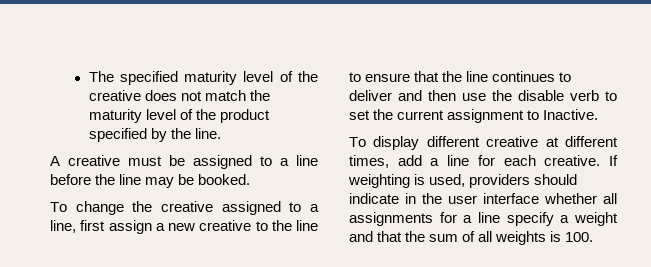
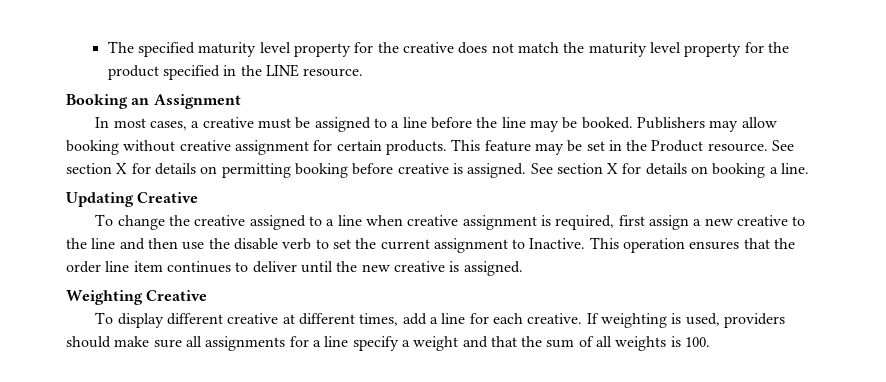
- The specified maturity level of the creative does not match the maturity level of the product specified by the line.
- A creative must be assigned to a line before the line may be booked.
+ The specified maturity level property for the creative does not match the maturity level property for the product specified in the LINE resource.
+ Booking an Assignment
+ In most cases, a creative must be assigned to a line before the line may be booked. Publishers may allow booking without creative assignment for certain products. This feature may be set in the Product resource. See section X for details on permitting booking before creative is assigned. See section X for details on booking a line.
+ Updating Creative
- To change the creative assigned to a line, first assign a new creative to the line to ensure that the line continues to deliver and then use the disable verb to set the current assignment to Inactive.
+ To change the creative assigned to a line when creative assignment is required, first assign a new creative to the line and then use the disable verb to set the current assignment to Inactive. This operation ensures that the order line item continues to deliver until the new creative is assigned.
+ Weighting Creative
- If weighting is used, providers should indicate in the user interface whether all assignments for a line specify a weight and that the sum of all weights is 100.
+ If weighting is used, providers should make sure all assignments for a line specify a weight and that the sum of all weights is 100.

